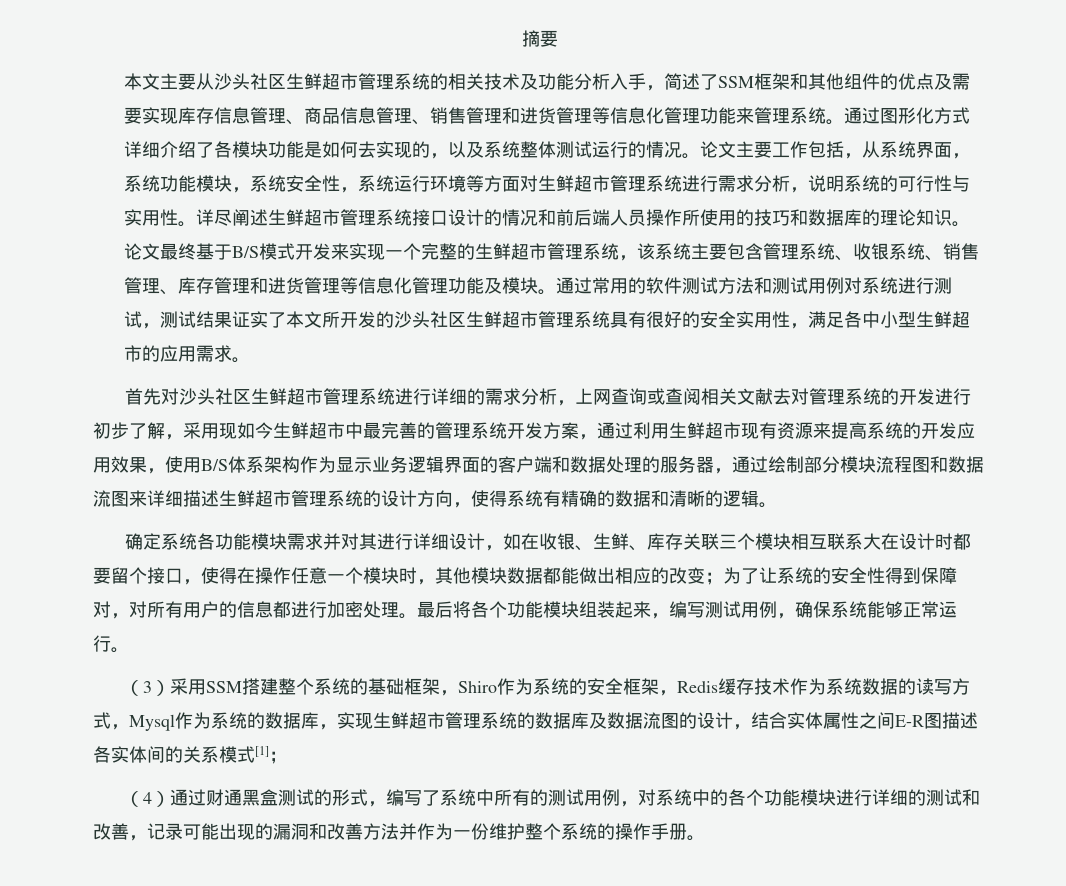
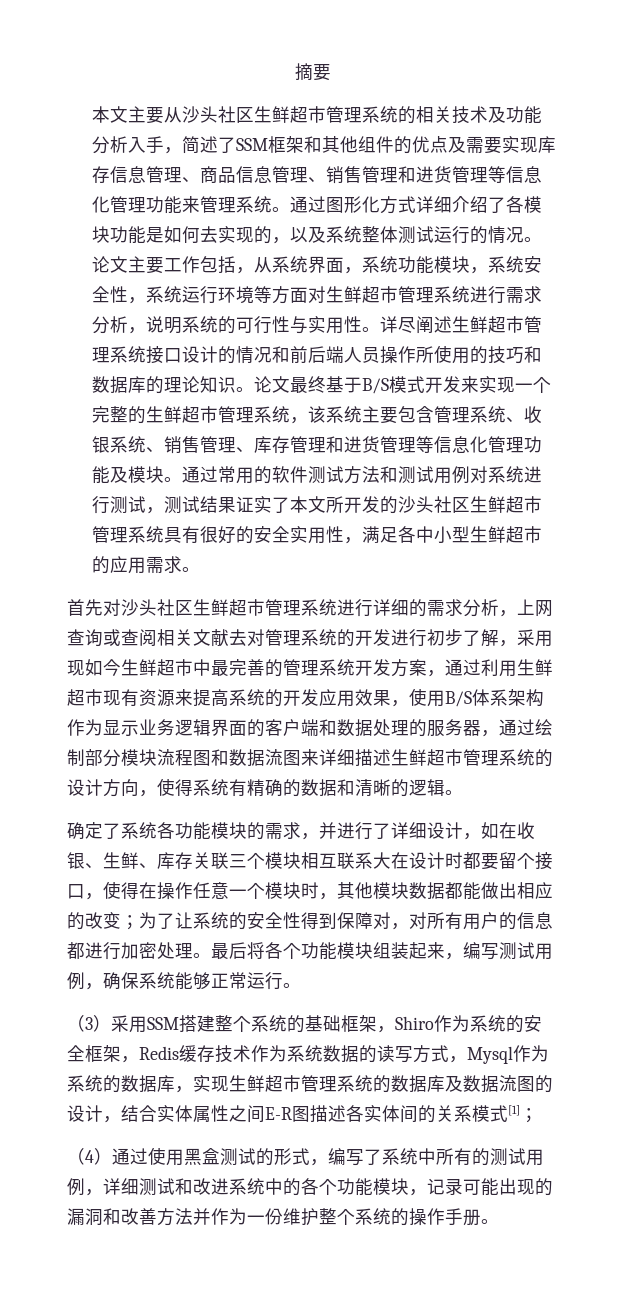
- 确定系统各功能模块需求并对其进行详细设计，如在收银、生鲜、库存关联三个模块相互联系大在设计时都要留个接口，使得在操作任意一个模块时，其他模块数据都能做出相应的改变；为了让系统的安全性得到保障对，对所有用户的信息都进行加密处理。
+ 确定了系统各功能模块的需求，并进行了详细设计，如在收银、生鲜、库存关联三个模块相互联系大在设计时都要留个接口，使得在操作任意一个模块时，其他模块数据都能做出相应的改变；为了让系统的安全性得到保障对，对所有用户的信息都进行加密处理。
- （4）通过财通黑盒测试的形式，编写了系统中所有的测试用例，对系统中的各个功能模块进行详细的测试和改善，记录可能出现的漏洞和改善方法并作为一份维护整个系统的操作手册。
+ （4）通过使用黑盒测试的形式，编写了系统中所有的测试用例，详细测试和改进系统中的各个功能模块，记录可能出现的漏洞和改善方法并作为一份维护整个系统的操作手册。

